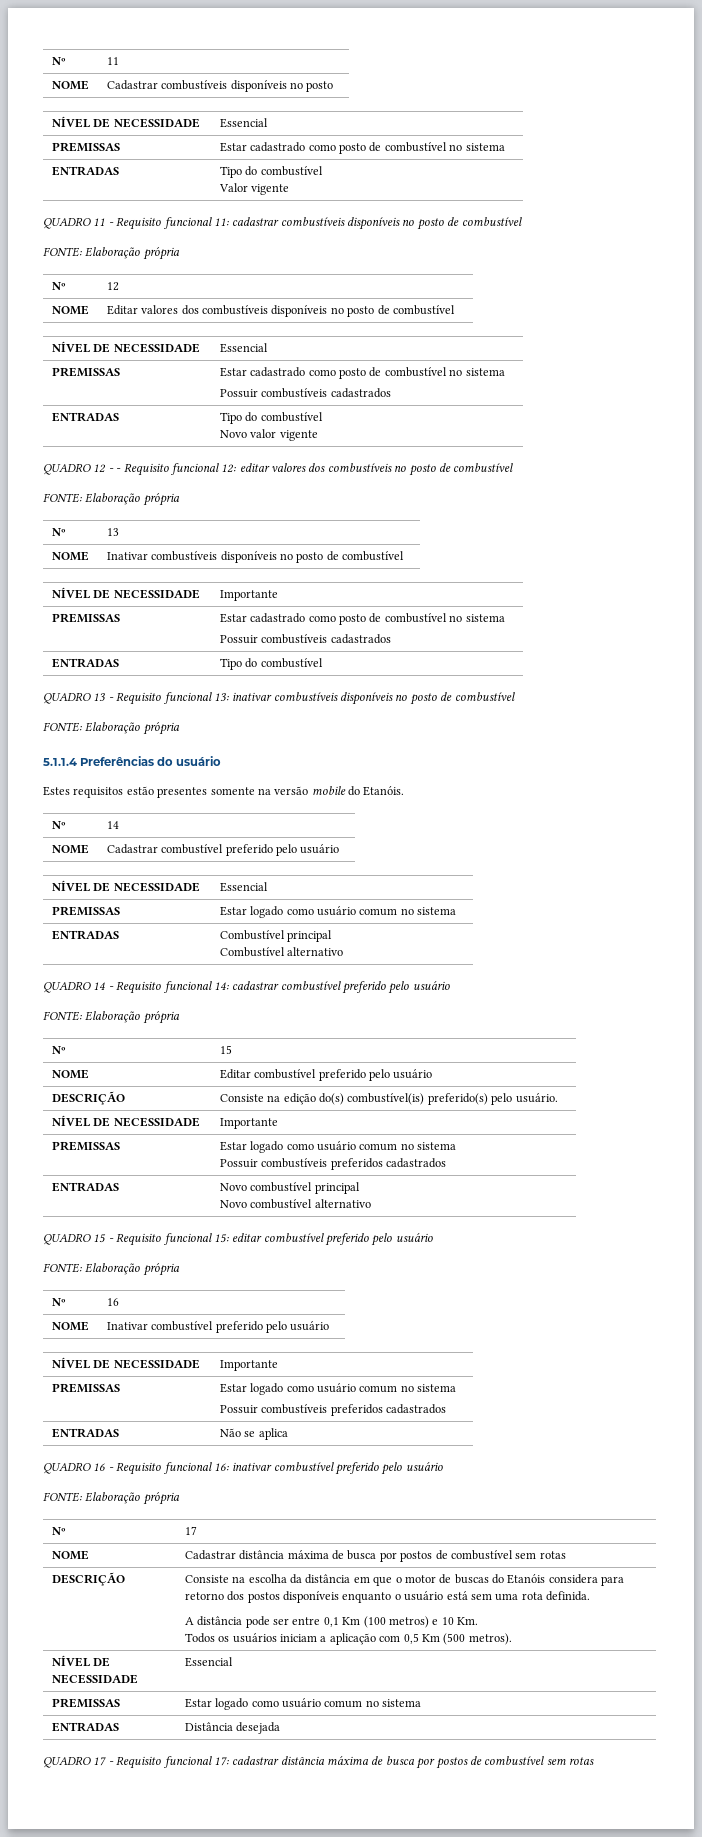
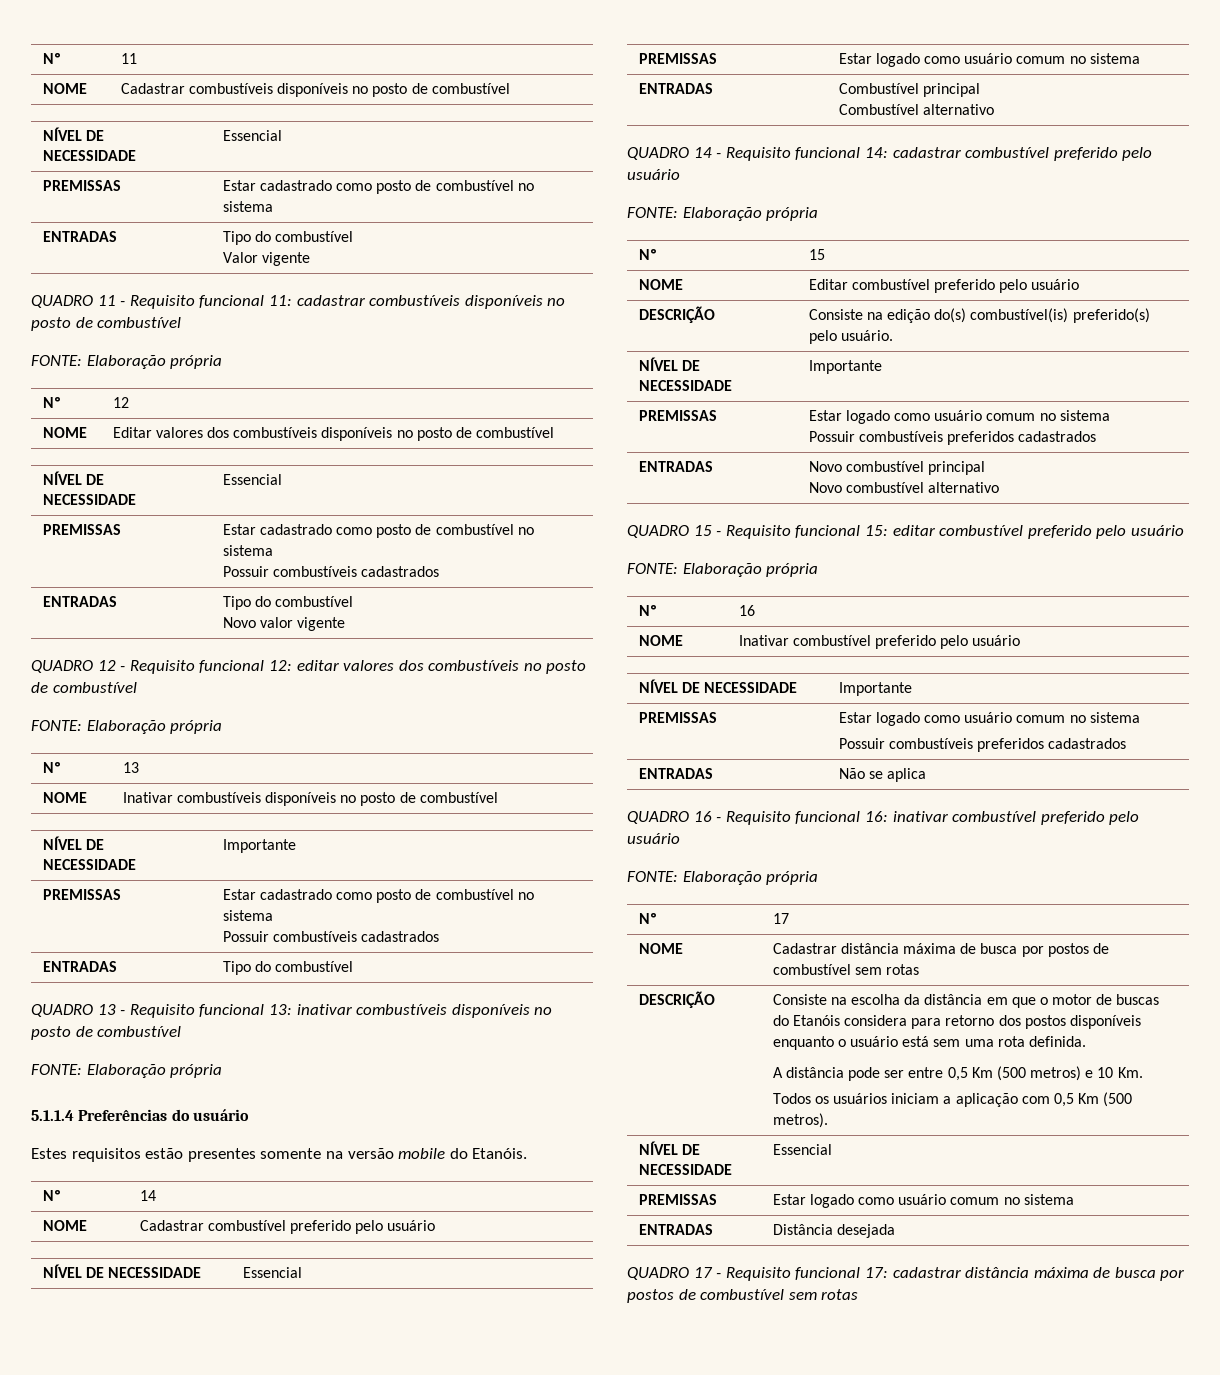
- NOME | Cadastrar combustíveis disponíveis no posto
+ NOME | Cadastrar combustíveis disponíveis no posto de combustível
- QUADRO 12 - - Requisito funcional 12: editar valores dos combustíveis no posto de combustível
+ QUADRO 12 - Requisito funcional 12: editar valores dos combustíveis no posto de combustível
- A distância pode ser entre 0,1 Km (100 metros) e 10 Km.
+ A distância pode ser entre 0,5 Km (500 metros) e 10 Km.

